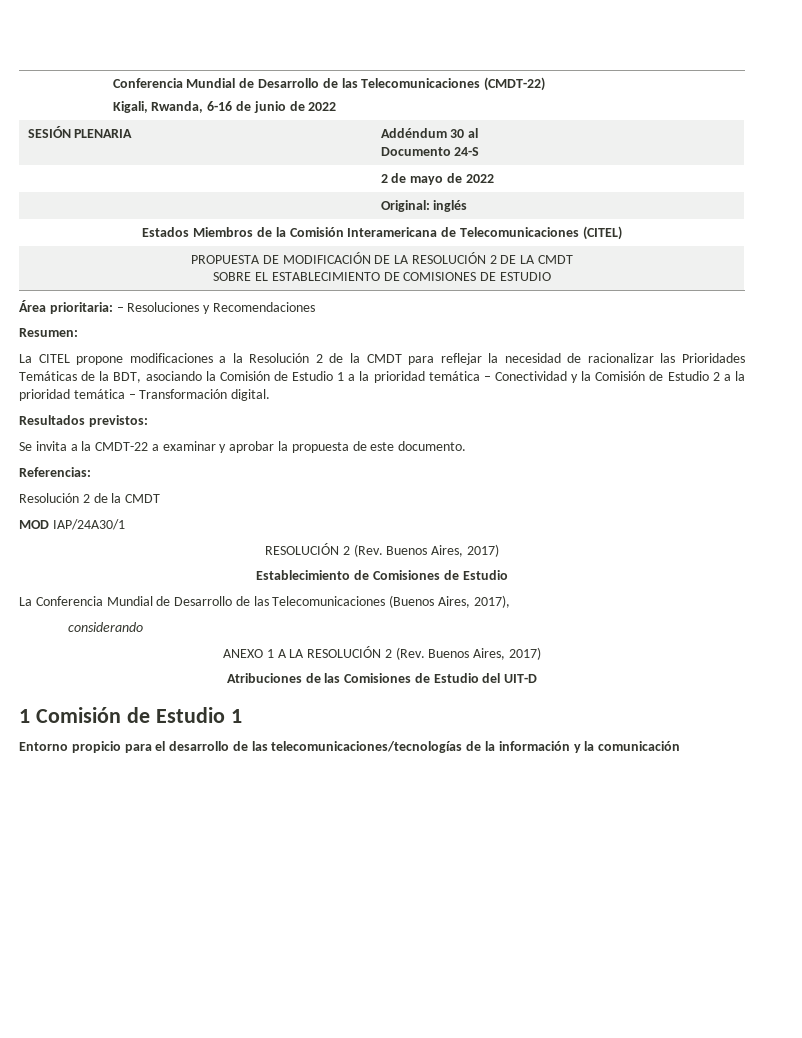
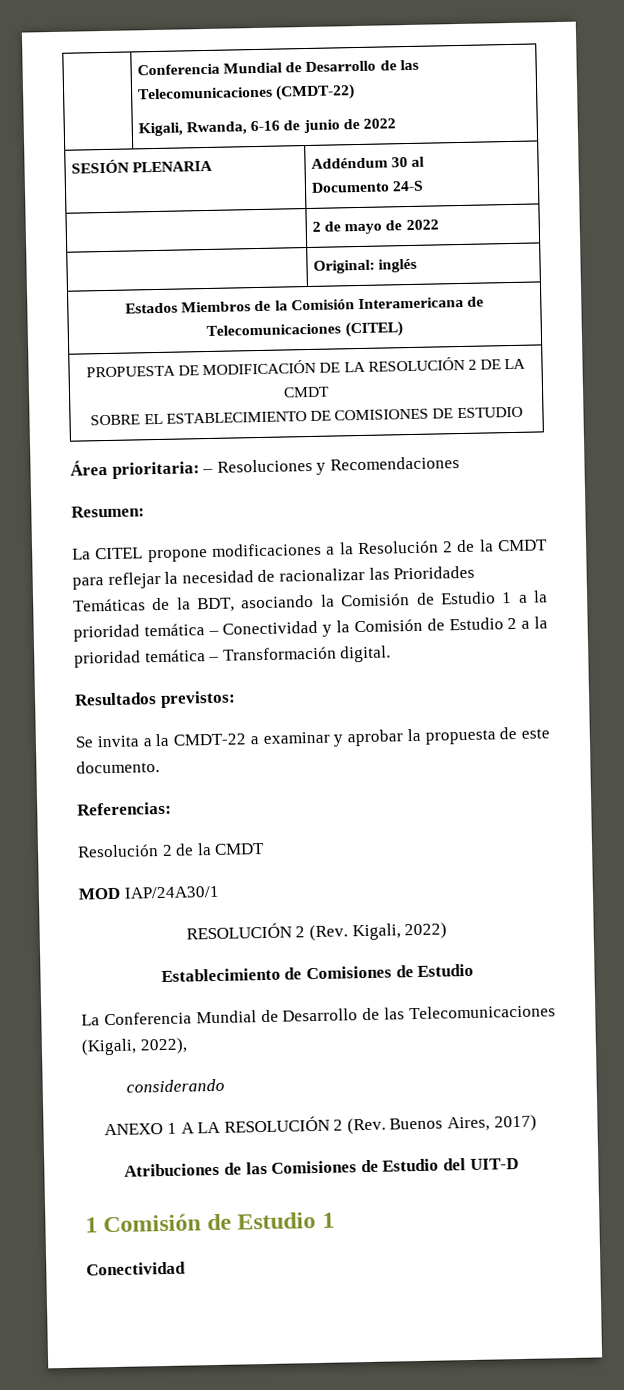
  MOD IAP/24A30/1
- RESOLUCIÓN 2 (Rev. Buenos Aires, 2017)
+ RESOLUCIÓN 2 (Rev. Kigali, 2022)
- La Conferencia Mundial de Desarrollo de las Telecomunicaciones (Buenos Aires, 2017),
+ La Conferencia Mundial de Desarrollo de las Telecomunicaciones (Kigali, 2022),
  1 Comisión de Estudio 1
- Entorno propicio para el desarrollo de las telecomunicaciones/tecnologías de la información y la comunicación
+ Conectividad

